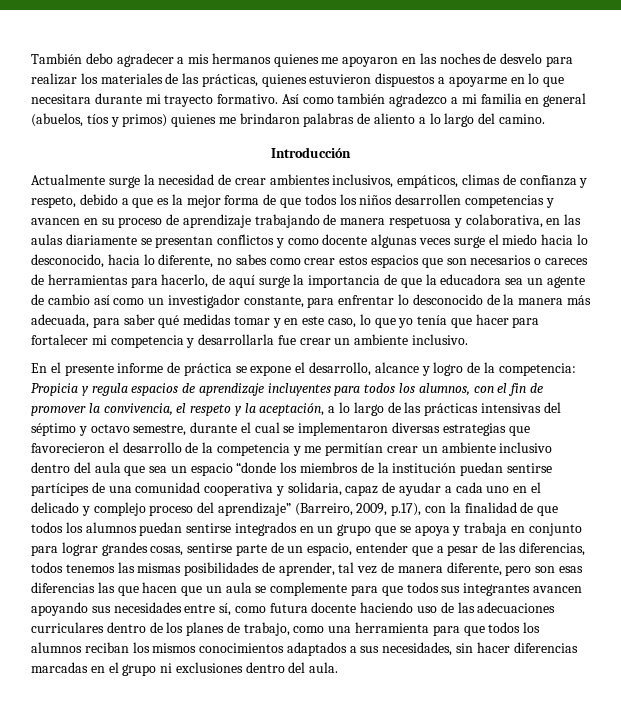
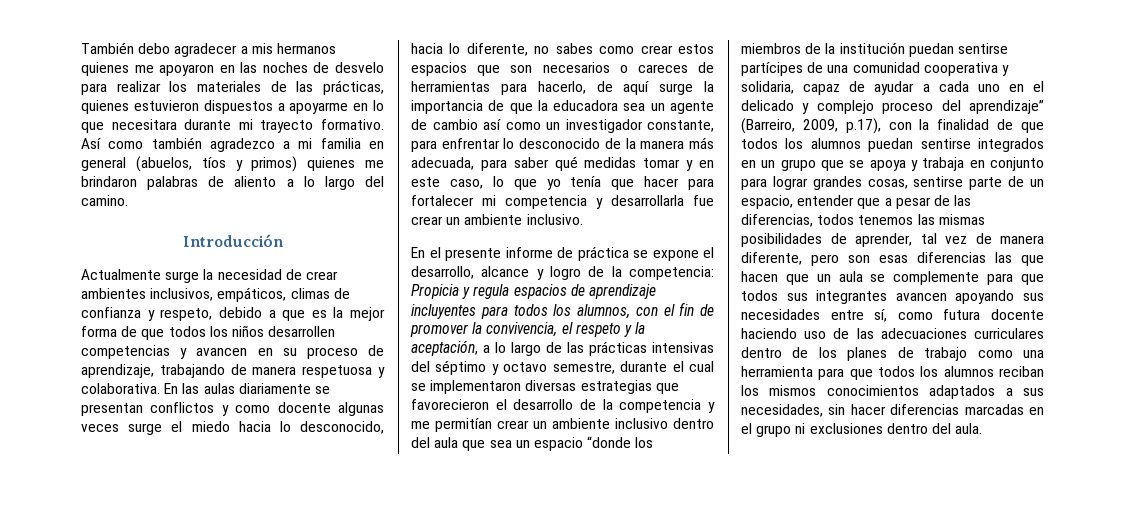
- Actualmente surge la necesidad de crear ambientes inclusivos, empáticos, climas de confianza y respeto, debido a que es la mejor forma de que todos los niños desarrollen competencias y avancen en su proceso de aprendizaje trabajando de manera respetuosa y colaborativa, en las aulas diariamente se presentan conflictos y como docente algunas veces surge el miedo hacia lo desconocido, hacia lo diferente, no sabes como crear estos espacios que son necesarios o careces de herramientas para hacerlo, de aquí surge la importancia de que la educadora sea un agente de cambio así como un investigador constante, para enfrentar lo desconocido de la manera más adecuada, para saber qué medidas tomar y en este caso, lo que yo tenía que hacer para fortalecer mi competencia y desarrollarla fue crear un ambiente inclusivo.
+ Actualmente surge la necesidad de crear ambientes inclusivos, empáticos, climas de confianza y respeto, debido a que es la mejor forma de que todos los niños desarrollen competencias y avancen en su proceso de aprendizaje, trabajando de manera respetuosa y colaborativa. En las aulas diariamente se presentan conflictos y como docente algunas veces surge el miedo hacia lo desconocido, hacia lo diferente, no sabes como crear estos espacios que son necesarios o careces de herramientas para hacerlo, de aquí surge la importancia de que la educadora sea un agente de cambio así como un investigador constante, para enfrentar lo desconocido de la manera más adecuada, para saber qué medidas tomar y en este caso, lo que yo tenía que hacer para fortalecer mi competencia y desarrollarla fue crear un ambiente inclusivo.
- Propicia y regula espacios de aprendizaje incluyentes para todos los alumnos, con el fin de promover la convivencia, el respeto y la aceptación, a lo largo de las prácticas intensivas del séptimo y octavo semestre, durante el cual se implementaron diversas estrategias que favorecieron el desarrollo de la competencia y me permitían crear un ambiente inclusivo dentro del aula que sea un espacio “donde los miembros de la institución puedan sentirse partícipes de una comunidad cooperativa y solidaria, capaz de ayudar a cada uno en el delicado y complejo proceso del aprendizaje” (Barreiro, 2009, p.17), con la finalidad de que todos los alumnos puedan sentirse integrados en un grupo que se apoya y trabaja en conjunto para lograr grandes cosas, sentirse parte de un espacio, entender que a pesar de las diferencias, todos tenemos las mismas posibilidades de aprender, tal vez de manera diferente, pero son esas diferencias las que hacen que un aula se complemente para que todos sus integrantes avancen apoyando sus necesidades entre sí, como futura docente haciendo uso de las adecuaciones curriculares dentro de los planes de trabajo, como una herramienta para que todos los alumnos reciban los mismos conocimientos adaptados a sus necesidades, sin hacer diferencias marcadas en el grupo ni exclusiones dentro del aula.
+ Propicia y regula espacios de aprendizaje incluyentes para todos los alumnos, con el fin de promover la convivencia, el respeto y la aceptación, a lo largo de las prácticas intensivas del séptimo y octavo semestre, durante el cual se implementaron diversas estrategias que favorecieron el desarrollo de la competencia y me permitían crear un ambiente inclusivo dentro del aula que sea un espacio “donde los miembros de la institución puedan sentirse partícipes de una comunidad cooperativa y solidaria, capaz de ayudar a cada uno en el delicado y complejo proceso del aprendizaje” (Barreiro, 2009, p.17), con la finalidad de que todos los alumnos puedan sentirse integrados en un grupo que se apoya y trabaja en conjunto para lograr grandes cosas, sentirse parte de un espacio, entender que a pesar de las diferencias, todos tenemos las mismas posibilidades de aprender, tal vez de manera diferente, pero son esas diferencias las que hacen que un aula se complemente para que todos sus integrantes avancen apoyando sus necesidades entre sí, como futura docente haciendo uso de las adecuaciones curriculares dentro de los planes de trabajo como una herramienta para que todos los alumnos reciban los mismos conocimientos adaptados a sus necesidades, sin hacer diferencias marcadas en el grupo ni exclusiones dentro del aula.

